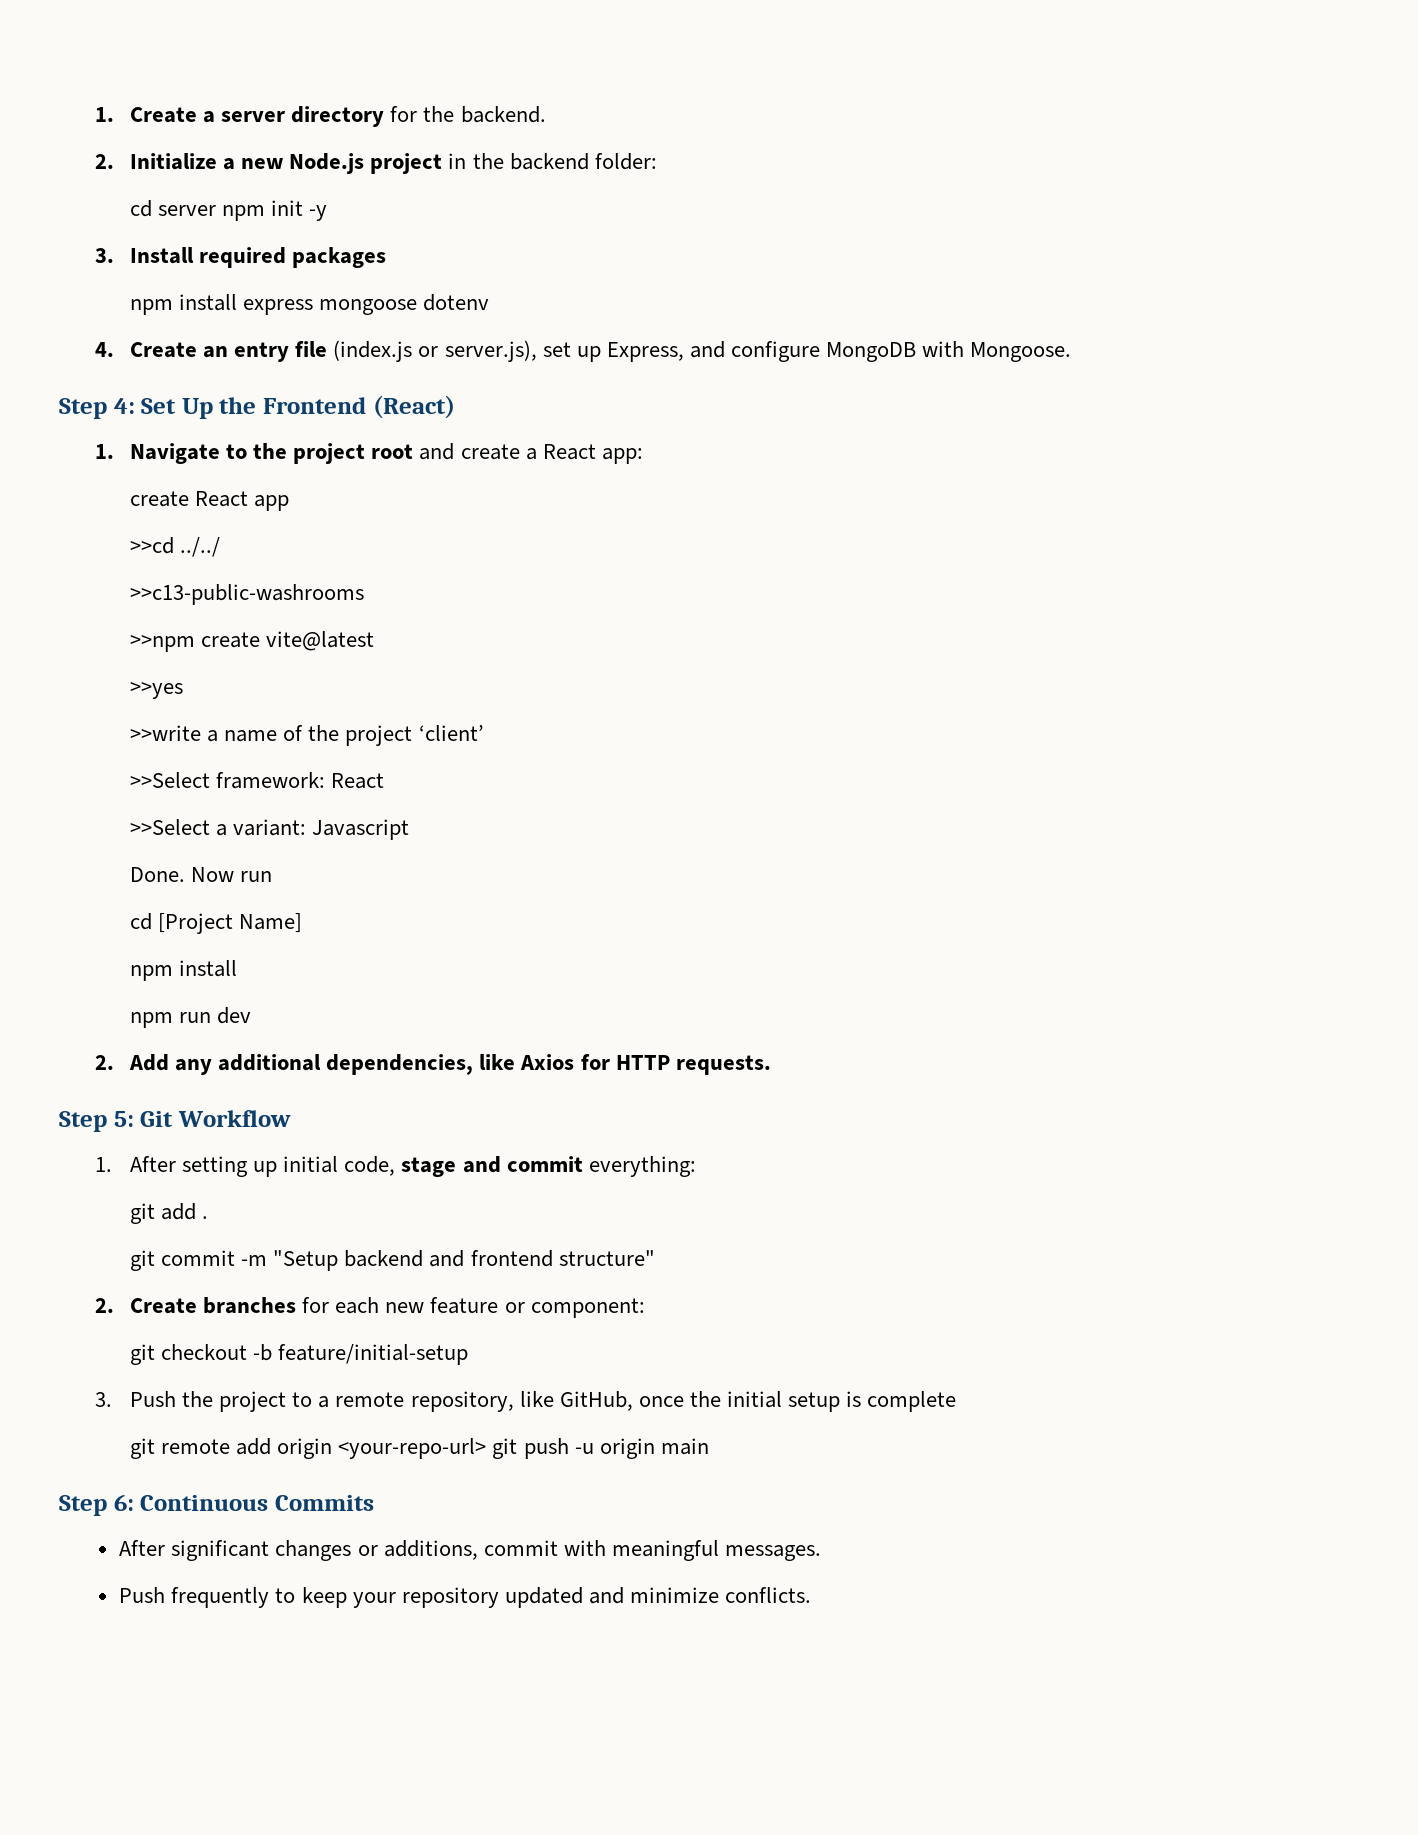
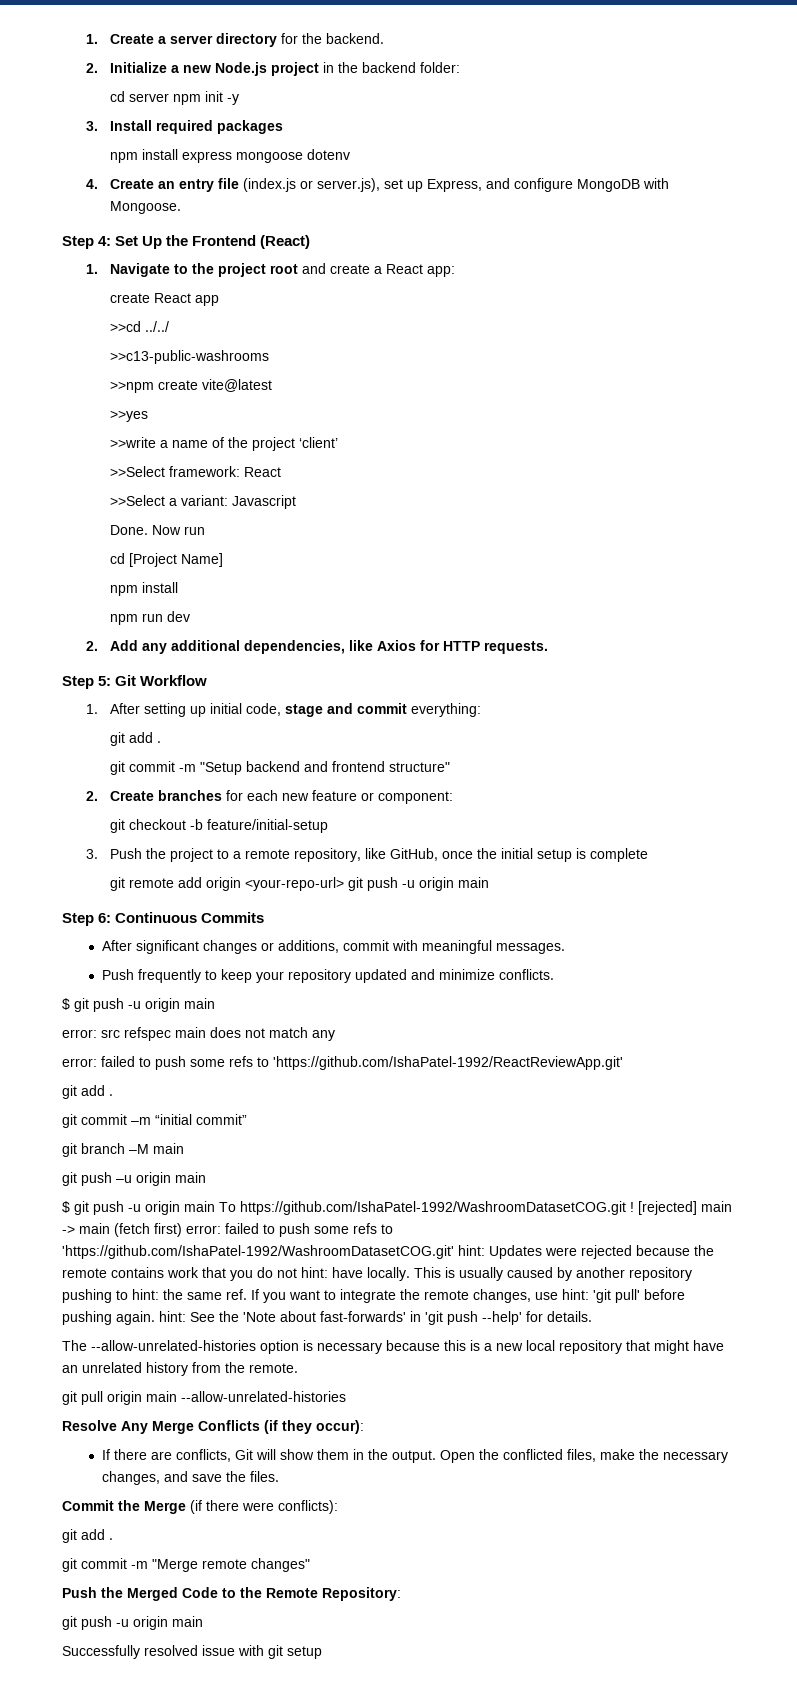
  Push frequently to keep your repository updated and minimize conflicts.
+ $ git push -u origin main
+ error: src refspec main does not match any
+ error: failed to push some refs to 'https://github.com/IshaPatel-1992/ReactReviewApp.git'
+ git add .
+ git commit –m “initial commit”
+ git branch –M main
+ git push –u origin main
+ $ git push -u origin main To https://github.com/IshaPatel-1992/WashroomDatasetCOG.git ! [rejected] main -> main (fetch first) error: failed to push some refs to 'https://github.com/IshaPatel-1992/WashroomDatasetCOG.git' hint: Updates were rejected because the remote contains work that you do not hint: have locally. This is usually caused by another repository pushing to hint: the same ref. If you want to integrate the remote changes, use hint: 'git pull' before pushing again. hint: See the 'Note about fast-forwards' in 'git push --help' for details.
+ The --allow-unrelated-histories option is necessary because this is a new local repository that might have an unrelated history from the remote.
+ git pull origin main --allow-unrelated-histories
+ Resolve Any Merge Conflicts (if they occur):
+ If there are conflicts, Git will show them in the output. Open the conflicted files, make the necessary changes, and save the files.
+ Commit the Merge (if there were conflicts):
+ git add .
+ git commit -m "Merge remote changes"
+ Push the Merged Code to the Remote Repository:
+ git push -u origin main
+ Successfully resolved issue with git setup

